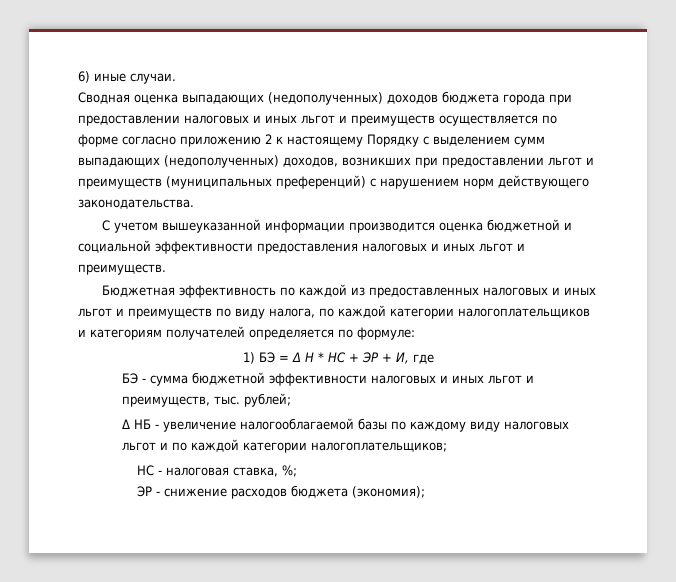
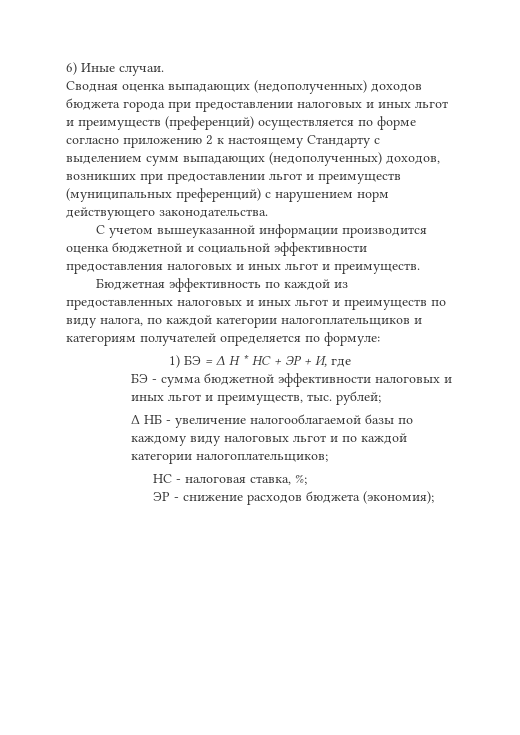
- 6) иные случаи.
+ 6) Иные случаи.
- Сводная оценка выпадающих (недополученных) доходов бюджета города при предоставлении налоговых и иных льгот и преимуществ осуществляется по форме согласно приложению 2 к настоящему Порядку с выделением сумм выпадающих (недополученных) доходов, возникших при предоставлении льгот и преимуществ (муниципальных преференций) с нарушением норм действующего законодательства.
+ Сводная оценка выпадающих (недополученных) доходов бюджета города при предоставлении налоговых и иных льгот и преимуществ (преференций) осуществляется по форме согласно приложению 2 к настоящему Стандарту с выделением сумм выпадающих (недополученных) доходов, возникших при предоставлении льгот и преимуществ (муниципальных преференций) с нарушением норм действующего законодательства.

